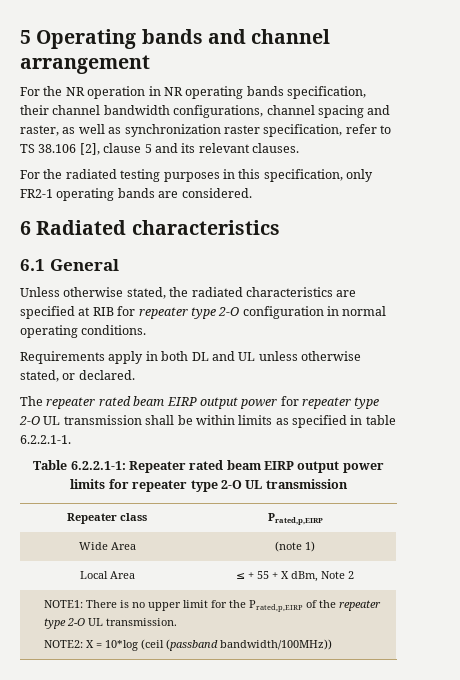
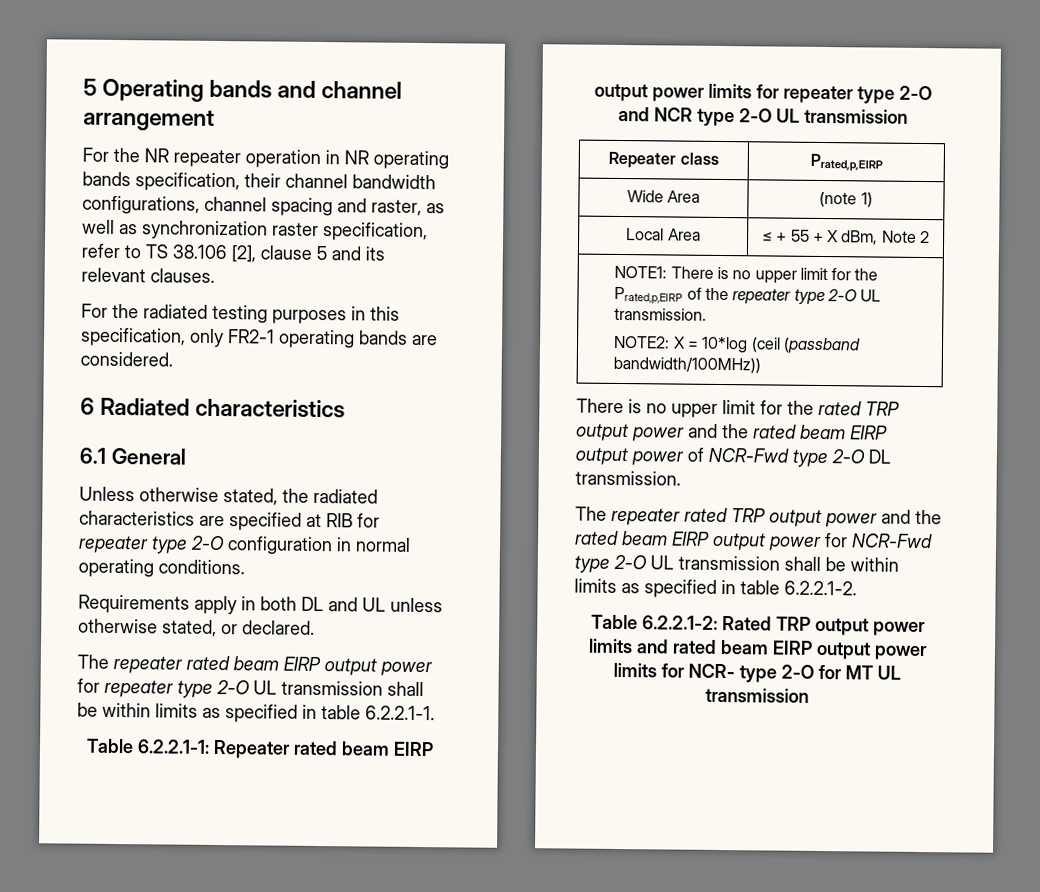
- For the NR operation in NR operating bands specification, their channel bandwidth configurations, channel spacing and raster, as well as synchronization raster specification, refer to TS 38.106 [2], clause 5 and its relevant clauses.
+ For the NR repeater operation in NR operating bands specification, their channel bandwidth configurations, channel spacing and raster, as well as synchronization raster specification, refer to TS 38.106 [2], clause 5 and its relevant clauses.
- Table 6.2.2.1-1: Repeater rated beam EIRP output power limits for repeater type 2-O UL transmission
+ Table 6.2.2.1-1: Repeater rated beam EIRP output power limits for repeater type 2-O and NCR type 2-O UL transmission
+ There is no upper limit for the rated TRP output power and the rated beam EIRP output power of NCR-Fwd type 2-O DL transmission.
+ The repeater rated TRP output power and the rated beam EIRP output power for NCR-Fwd type 2-O UL transmission shall be within limits as specified in table 6.2.2.1-2.
+ Table 6.2.2.1-2: Rated TRP output power limits and rated beam EIRP output power limits for NCR- type 2-O for MT UL transmission

